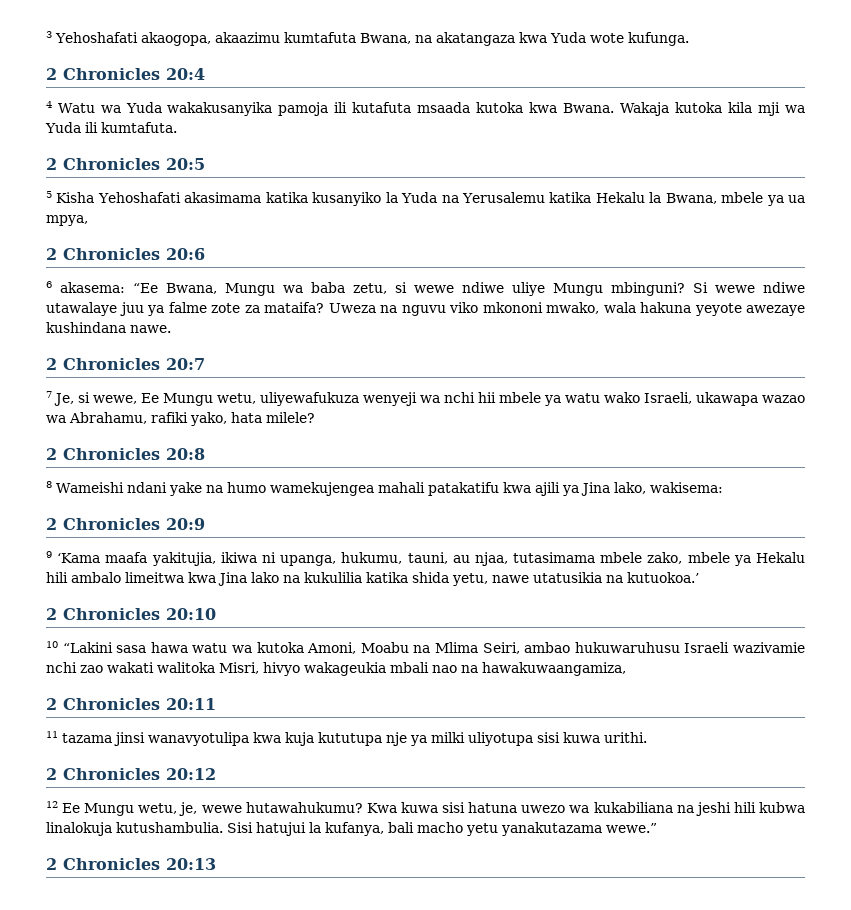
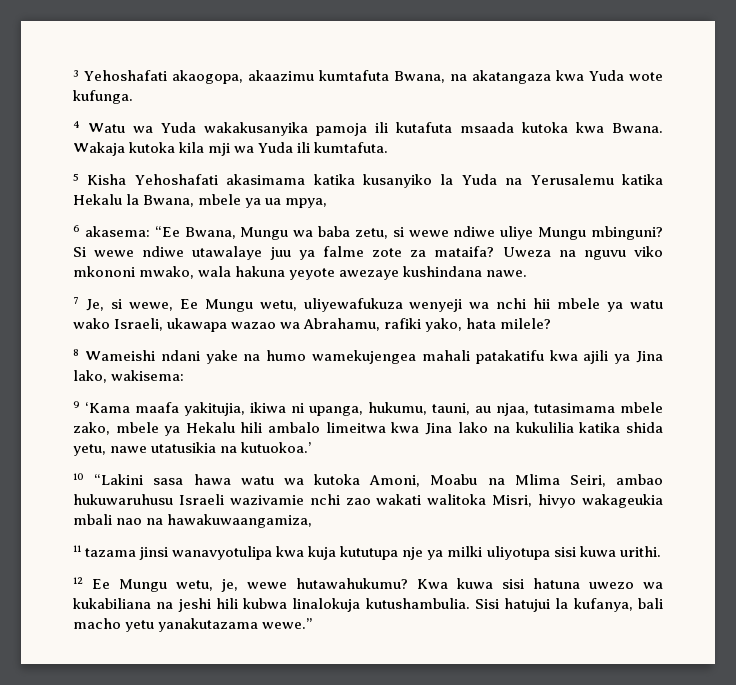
- 2 Chronicles 20:4
- 2 Chronicles 20:5
- 2 Chronicles 20:6
- 2 Chronicles 20:7
- 2 Chronicles 20:8
- 2 Chronicles 20:9
- 2 Chronicles 20:10
- 2 Chronicles 20:11
- 2 Chronicles 20:12
- 2 Chronicles 20:13

